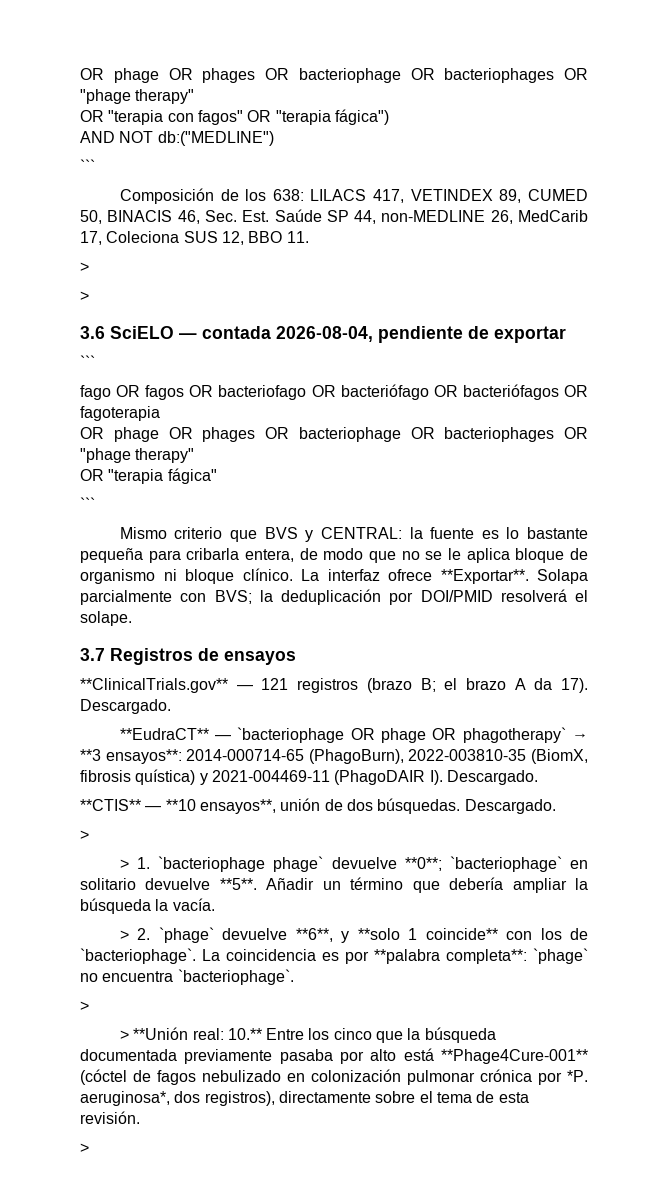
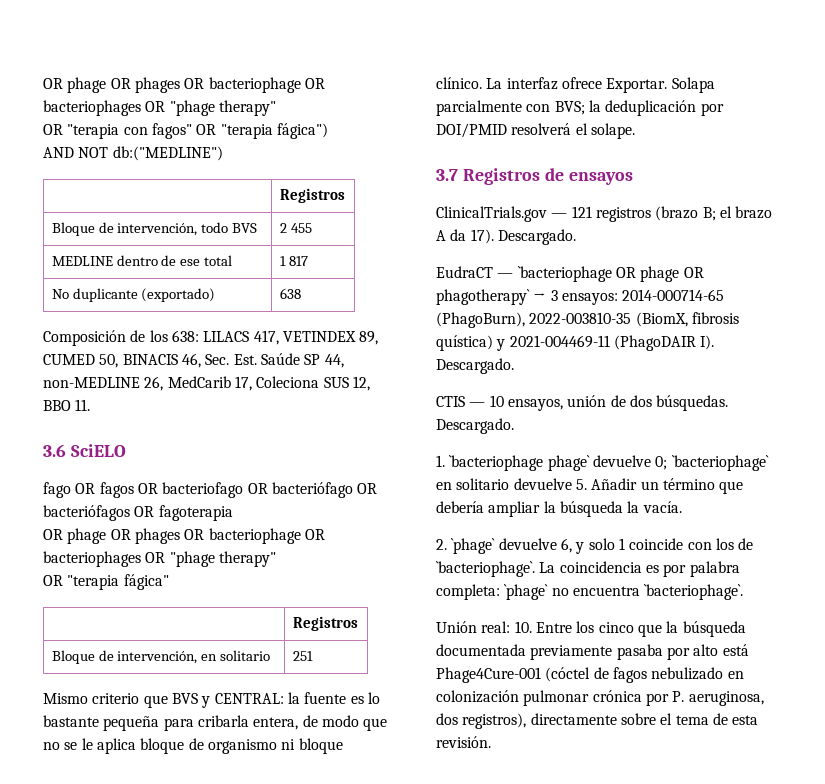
  AND NOT db:("MEDLINE")
- ```
+ | Registros
+ Bloque de intervención, todo BVS | 2 455
+ MEDLINE dentro de ese total | 1 817
+ No duplicante (exportado) | 638
  Composición de los 638: LILACS 417, VETINDEX 89, CUMED 50, BINACIS 46, Sec. Est. Saúde SP 44, non-MEDLINE 26, MedCarib 17, Coleciona SUS 12, BBO 11.
- >
- >
- 3.6 SciELO — contada 2026-08-04, pendiente de exportar
- ```
+ 3.6 SciELO
  OR "terapia fágica"
- ```
+ | Registros
+ Bloque de intervención, en solitario | 251
- La interfaz ofrece **Exportar**.
+ La interfaz ofrece Exportar.
- **ClinicalTrials.gov** — 121 registros (brazo B; el brazo A da 17).
+ ClinicalTrials.gov — 121 registros (brazo B; el brazo A da 17).
- **EudraCT** — `bacteriophage OR phage OR phagotherapy` → **3 ensayos**: 2014-000714-65 (PhagoBurn), 2022-003810-35 (BiomX, fibrosis quística) y 2021-004469-11 (PhagoDAIR I). Descargado.
+ EudraCT — `bacteriophage OR phage OR phagotherapy` → 3 ensayos: 2014-000714-65 (PhagoBurn), 2022-003810-35 (BiomX, fibrosis quística) y 2021-004469-11 (PhagoDAIR I). Descargado.
- **CTIS** — **10 ensayos**, unión de dos búsquedas. Descargado.
- >
- > 1. `bacteriophage phage` devuelve **0**; `bacteriophage` en solitario devuelve **5**. Añadir un término que debería ampliar la búsqueda la vacía.
+ CTIS — 10 ensayos, unión de dos búsquedas. Descargado.
+ 1. `bacteriophage phage` devuelve 0; `bacteriophage` en solitario devuelve 5. Añadir un término que debería ampliar la búsqueda la vacía.
- > 2. `phage` devuelve **6**, y **solo 1 coincide** con los de `bacteriophage`.
+ 2. `phage` devuelve 6, y solo 1 coincide con los de `bacteriophage`.
- La coincidencia es por **palabra completa**: `phage` no encuentra `bacteriophage`.
- >
- > **Unión real: 10.** Entre los cinco que la búsqueda documentada previamente pasaba por alto está **Phage4Cure-001** (cóctel de fagos nebulizado en colonización pulmonar crónica por *P. aeruginosa*, dos registros), directamente sobre el tema de esta revisión.
- >
+ La coincidencia es por palabra completa: `phage` no encuentra `bacteriophage`.
+ Unión real: 10. Entre los cinco que la búsqueda documentada previamente pasaba por alto está Phage4Cure-001 (cóctel de fagos nebulizado en colonización pulmonar crónica por P. aeruginosa, dos registros), directamente sobre el tema de esta revisión.

